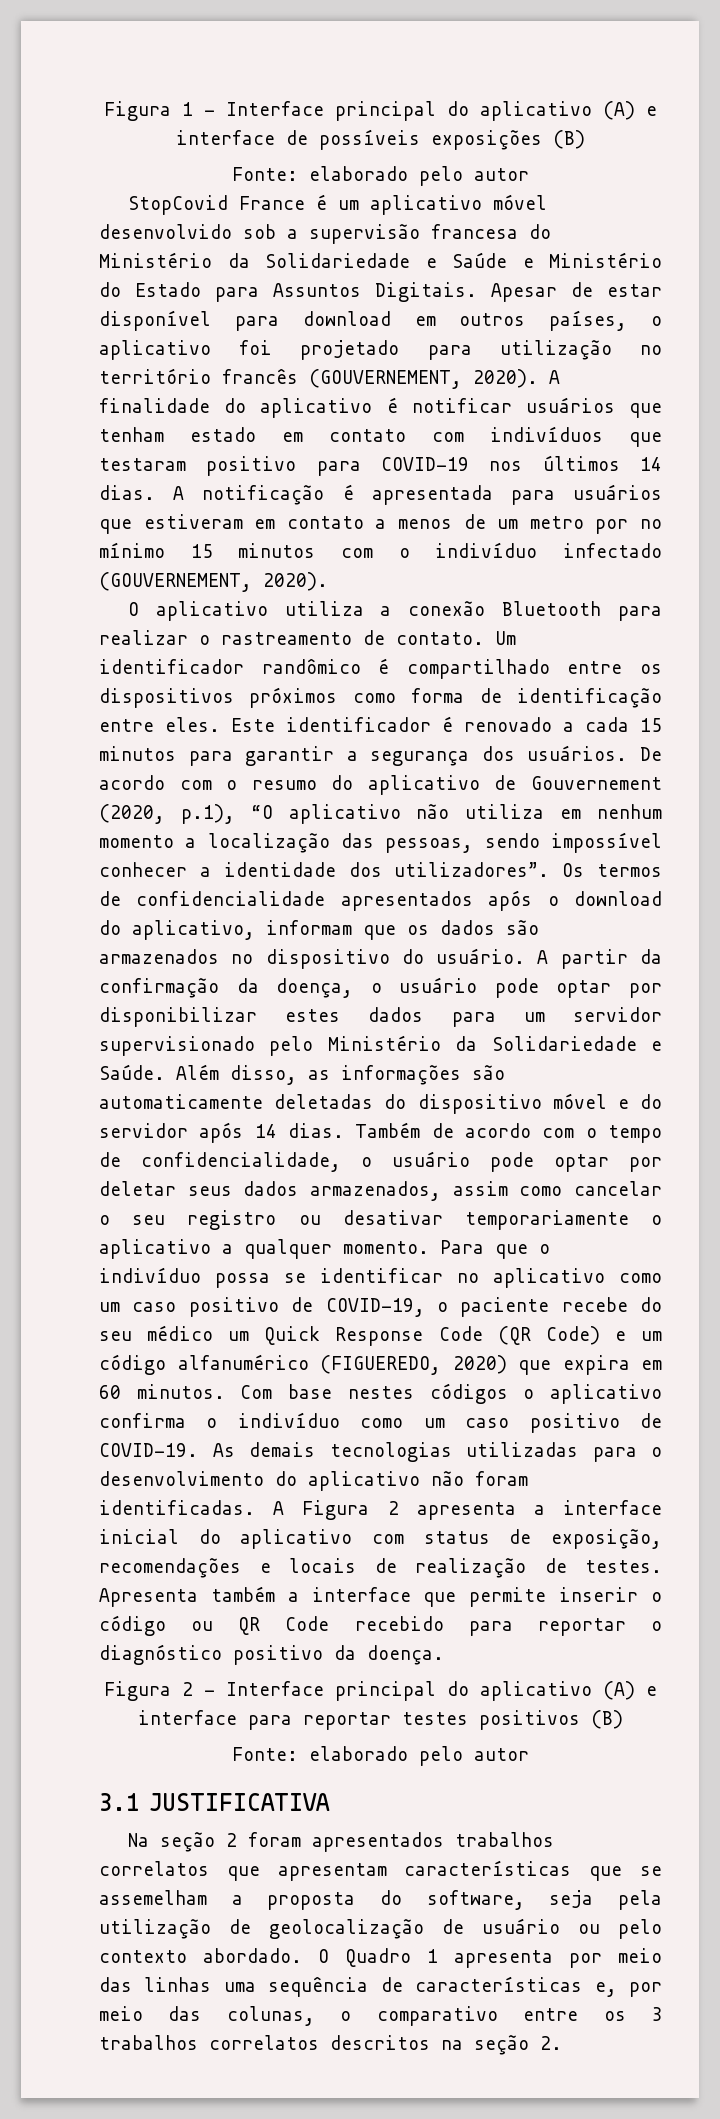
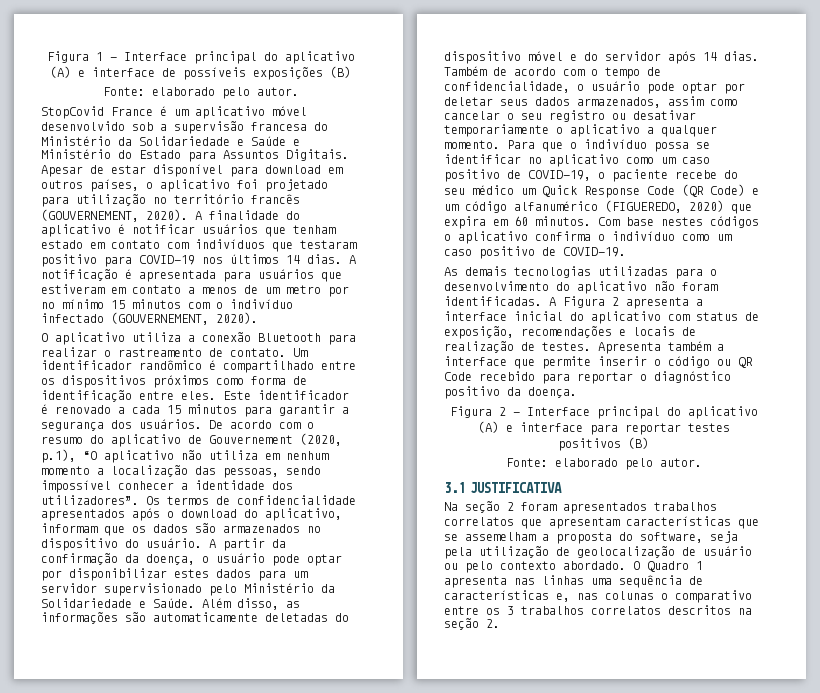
  Figura 1 - Interface principal do aplicativo (A) e interface de possíveis exposições (B)
- Fonte: elaborado pelo autor
+ Fonte: elaborado pelo autor.
- Com base nestes códigos o aplicativo confirma o indivíduo como um caso positivo de COVID-19. As demais tecnologias utilizadas para o desenvolvimento do aplicativo não foram identificadas.
+ Com base nestes códigos o aplicativo confirma o indivíduo como um caso positivo de COVID-19.
+ As demais tecnologias utilizadas para o desenvolvimento do aplicativo não foram identificadas.
  Figura 2 - Interface principal do aplicativo (A) e interface para reportar testes positivos (B)
- Fonte: elaborado pelo autor
+ Fonte: elaborado pelo autor.
- O Quadro 1 apresenta por meio das linhas uma sequência de características e, por meio das colunas, o comparativo entre os 3 trabalhos correlatos descritos na seção 2.
+ O Quadro 1 apresenta nas linhas uma sequência de características e, nas colunas o comparativo entre os 3 trabalhos correlatos descritos na seção 2.

